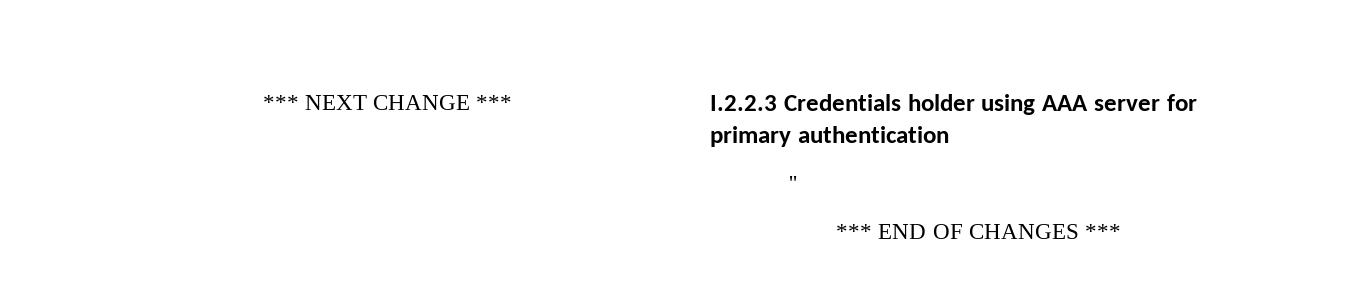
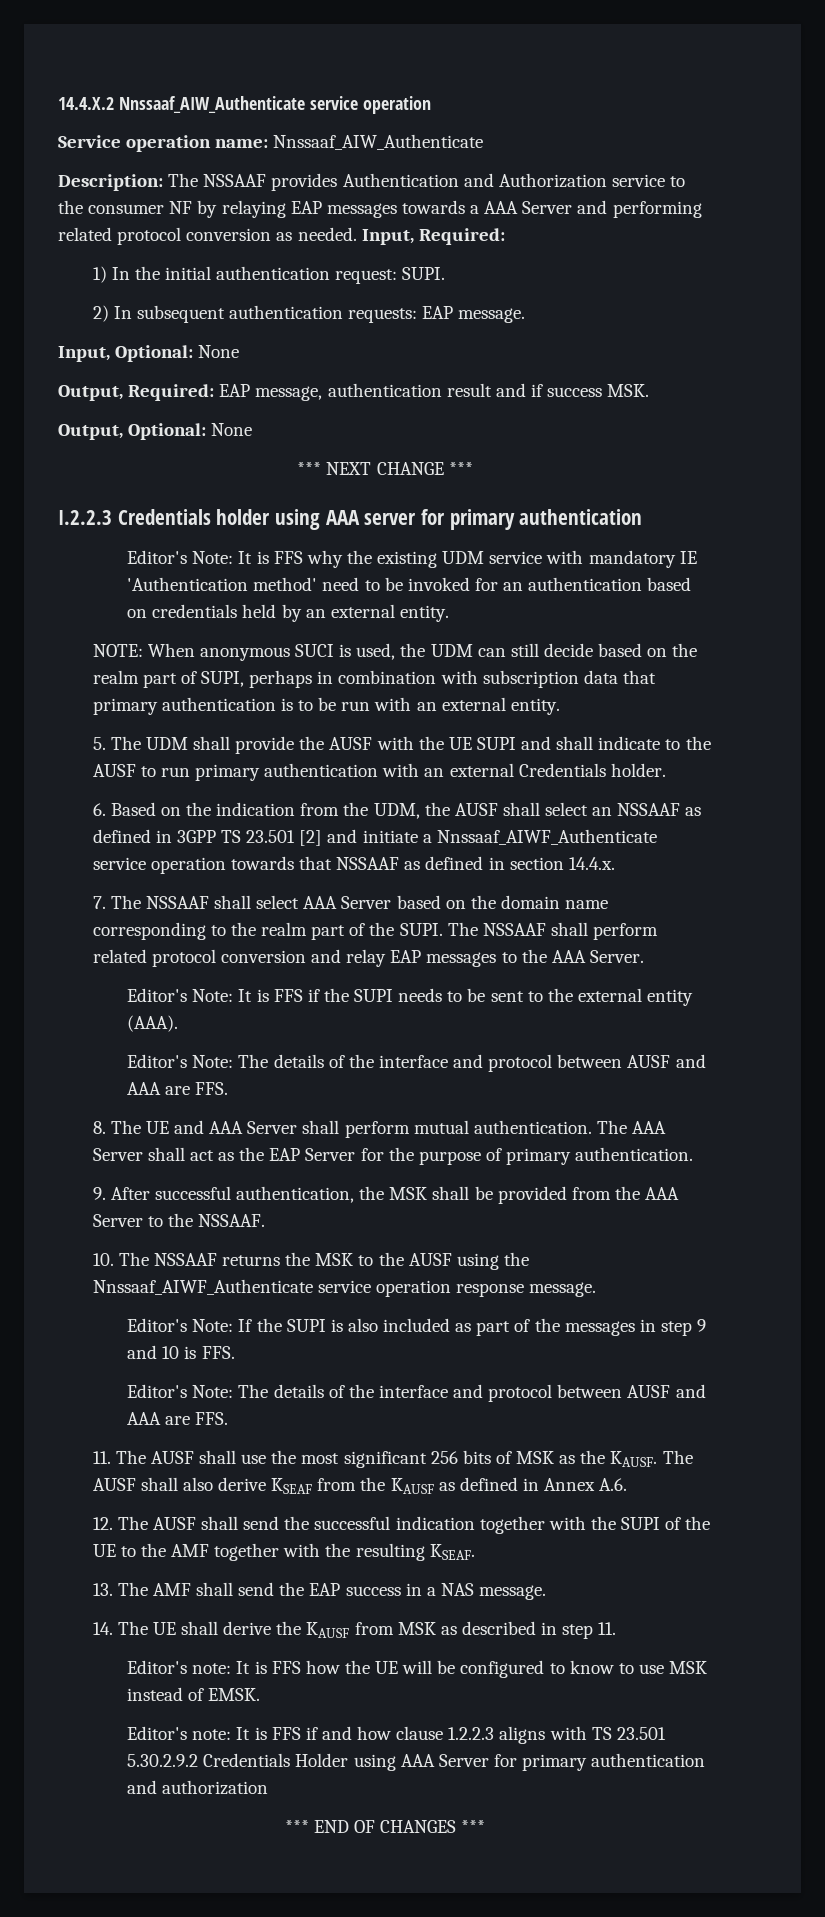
+ 14.4.X.2 Nnssaaf_AIW_Authenticate service operation
+ Service operation name: Nnssaaf_AIW_Authenticate
+ Description: The NSSAAF provides Authentication and Authorization service to the consumer NF by relaying EAP messages towards a AAA Server and performing related protocol conversion as needed. Input, Required:
+ 1) In the initial authentication request: SUPI.
+ 2) In subsequent authentication requests: EAP message.
+ Input, Optional: None
+ Output, Required: EAP message, authentication result and if success MSK.
+ Output, Optional: None
- ''
+ Editor's Note: It is FFS why the existing UDM service with mandatory IE 'Authentication method' need to be invoked for an authentication based on credentials held by an external entity.
+ NOTE: When anonymous SUCI is used, the UDM can still decide based on the realm part of SUPI, perhaps in combination with subscription data that primary authentication is to be run with an external entity.
+ 5. The UDM shall provide the AUSF with the UE SUPI and shall indicate to the AUSF to run primary authentication with an external Credentials holder.
+ 6. Based on the indication from the UDM, the AUSF shall select an NSSAAF as defined in 3GPP TS 23.501 [2] and initiate a Nnssaaf_AIWF_Authenticate service operation towards that NSSAAF as defined in section 14.4.x.
+ 7. The NSSAAF shall select AAA Server based on the domain name corresponding to the realm part of the SUPI. The NSSAAF shall perform related protocol conversion and relay EAP messages to the AAA Server.
+ Editor's Note: It is FFS if the SUPI needs to be sent to the external entity (AAA).
+ Editor's Note: The details of the interface and protocol between AUSF and AAA are FFS.
+ 8. The UE and AAA Server shall perform mutual authentication. The AAA Server shall act as the EAP Server for the purpose of primary authentication.
+ 9. After successful authentication, the MSK shall be provided from the AAA Server to the NSSAAF.
+ 10. The NSSAAF returns the MSK to the AUSF using the Nnssaaf_AIWF_Authenticate service operation response message.
+ Editor's Note: If the SUPI is also included as part of the messages in step 9 and 10 is FFS.
+ Editor's Note: The details of the interface and protocol between AUSF and AAA are FFS.
+ 11. The AUSF shall use the most significant 256 bits of MSK as the KAUSF. The AUSF shall also derive KSEAF from the KAUSF as defined in Annex A.6.
+ 12. The AUSF shall send the successful indication together with the SUPI of the UE to the AMF together with the resulting KSEAF.
+ 13. The AMF shall send the EAP success in a NAS message.
+ 14. The UE shall derive the KAUSF from MSK as described in step 11.
+ Editor's note: It is FFS how the UE will be configured to know to use MSK instead of EMSK.
+ Editor's note: It is FFS if and how clause 1.2.2.3 aligns with TS 23.501 5.30.2.9.2 Credentials Holder using AAA Server for primary authentication and authorization

